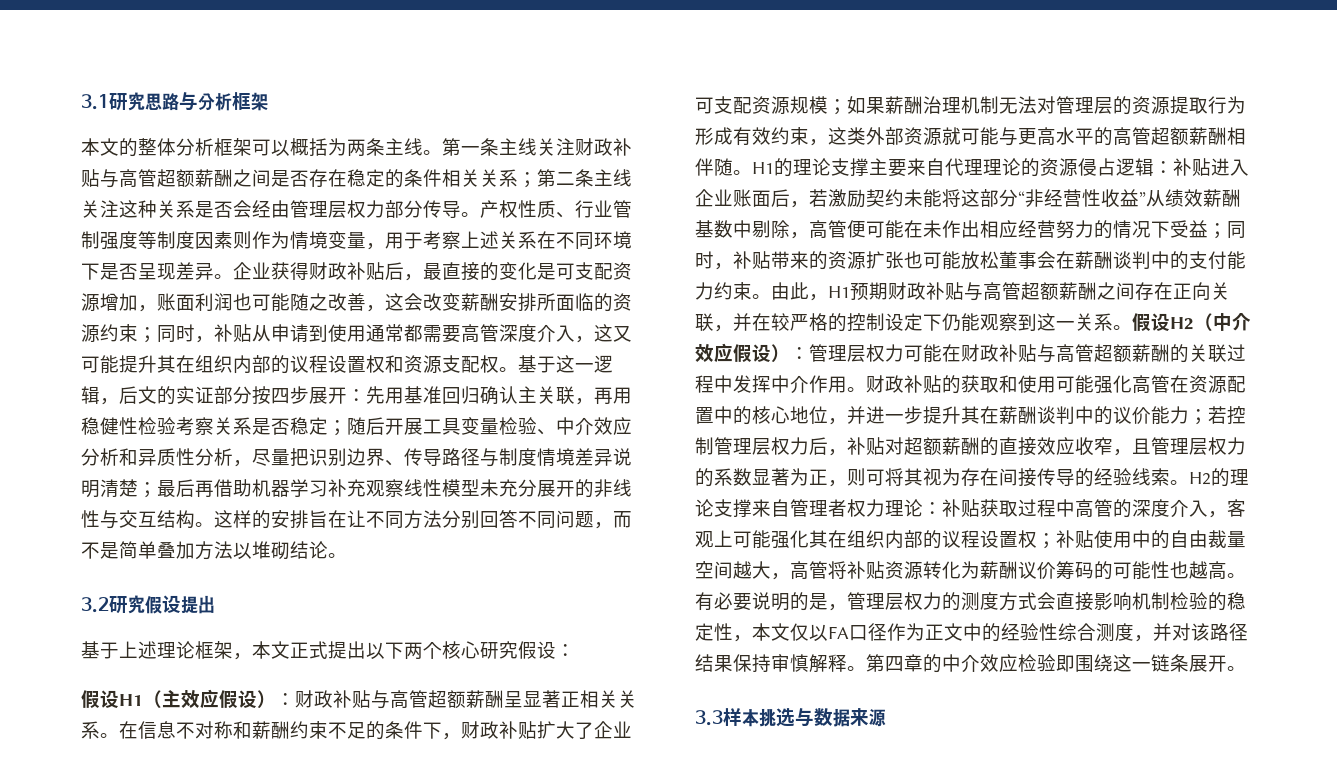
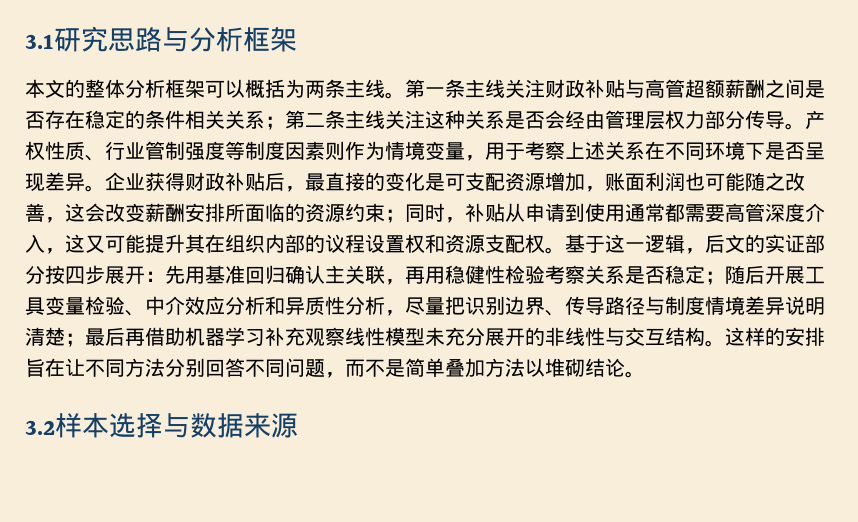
- 3.2研究假设提出
- 基于上述理论框架，本文正式提出以下两个核心研究假设：
- 假设H1（主效应假设）：财政补贴与高管超额薪酬呈显著正相关关系。在信息不对称和薪酬约束不足的条件下，财政补贴扩大了企业可支配资源规模；如果薪酬治理机制无法对管理层的资源提取行为形成有效约束，这类外部资源就可能与更高水平的高管超额薪酬相伴随。H1的理论支撑主要来自代理理论的资源侵占逻辑：补贴进入企业账面后，若激励契约未能将这部分“非经营性收益”从绩效薪酬基数中剔除，高管便可能在未作出相应经营努力的情况下受益；同时，补贴带来的资源扩张也可能放松董事会在薪酬谈判中的支付能力约束。由此，H1预期财政补贴与高管超额薪酬之间存在正向关联，并在较严格的控制设定下仍能观察到这一关系。假设H2（中介效应假设）：管理层权力可能在财政补贴与高管超额薪酬的关联过程中发挥中介作用。财政补贴的获取和使用可能强化高管在资源配置中的核心地位，并进一步提升其在薪酬谈判中的议价能力；若控制管理层权力后，补贴对超额薪酬的直接效应收窄，且管理层权力的系数显著为正，则可将其视为存在间接传导的经验线索。H2的理论支撑来自管理者权力理论：补贴获取过程中高管的深度介入，客观上可能强化其在组织内部的议程设置权；补贴使用中的自由裁量空间越大，高管将补贴资源转化为薪酬议价筹码的可能性也越高。有必要说明的是，管理层权力的测度方式会直接影响机制检验的稳定性，本文仅以FA口径作为正文中的经验性综合测度，并对该路径结果保持审慎解释。第四章的中介效应检验即围绕这一链条展开。
- 3.3样本挑选与数据来源
+ 3.2样本选择与数据来源

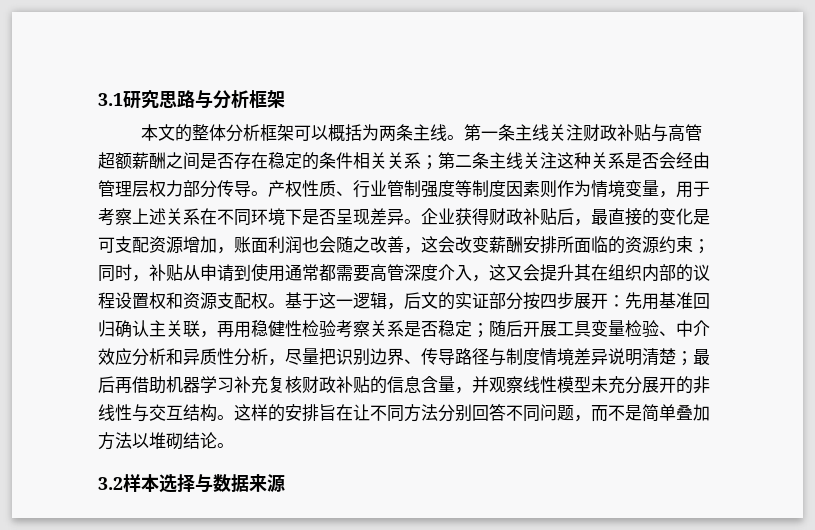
- 企业获得财政补贴后，最直接的变化是可支配资源增加，账面利润也可能随之改善，这会改变薪酬安排所面临的资源约束；同时，补贴从申请到使用通常都需要高管深度介入，这又可能提升其在组织内部的议程设置权和资源支配权。
+ 企业获得财政补贴后，最直接的变化是可支配资源增加，账面利润也会随之改善，这会改变薪酬安排所面临的资源约束；同时，补贴从申请到使用通常都需要高管深度介入，这又会提升其在组织内部的议程设置权和资源支配权。
- 最后再借助机器学习补充观察线性模型未充分展开的非线性与交互结构。
+ 最后再借助机器学习补充复核财政补贴的信息含量，并观察线性模型未充分展开的非线性与交互结构。

